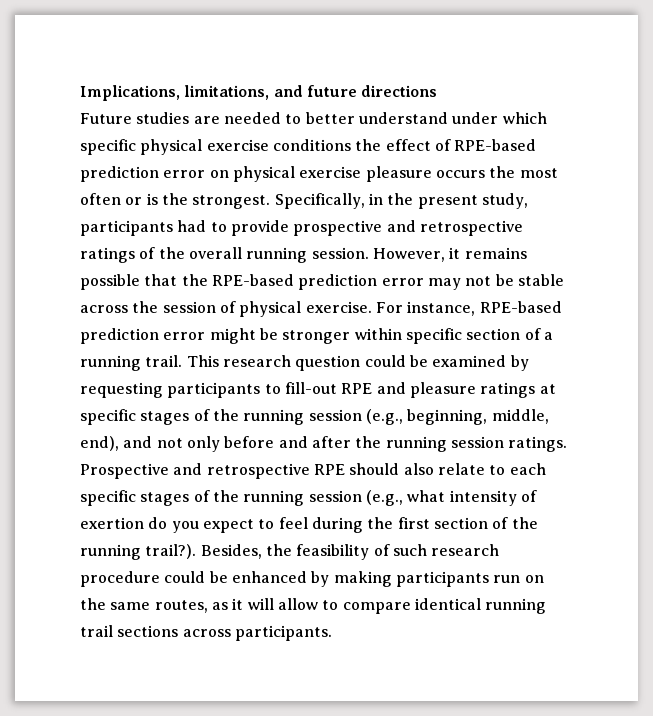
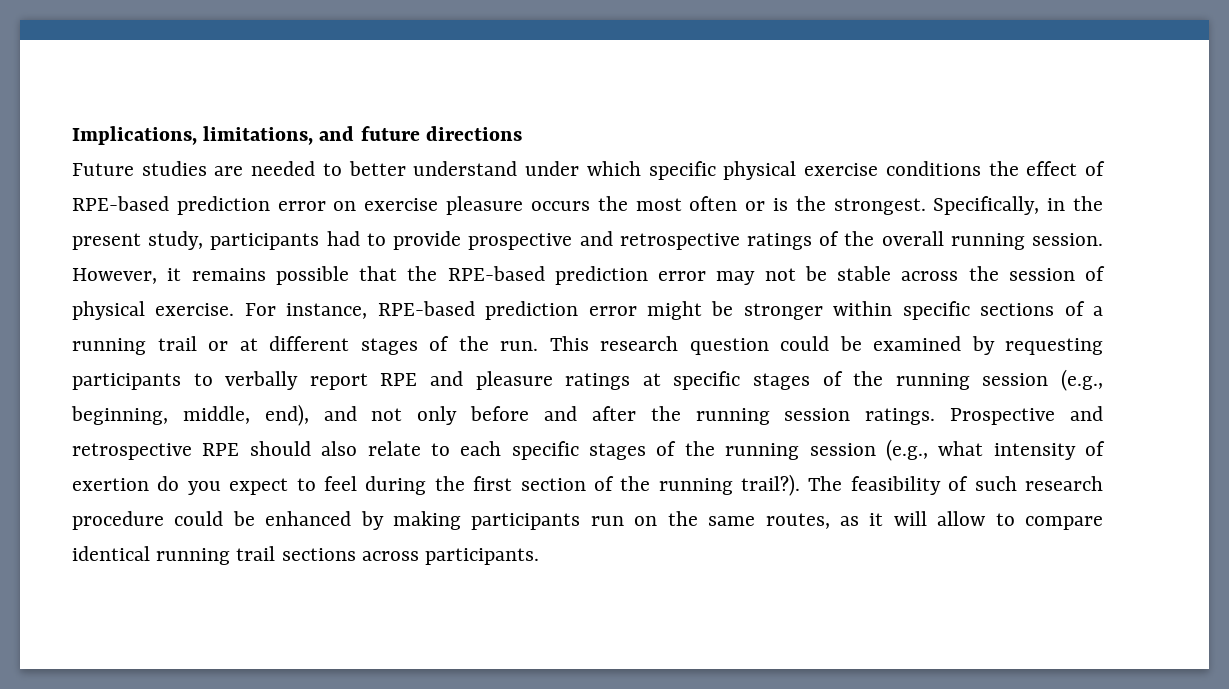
- Future studies are needed to better understand under which specific physical exercise conditions the effect of RPE-based prediction error on physical exercise pleasure occurs the most often or is the strongest.
+ Future studies are needed to better understand under which specific physical exercise conditions the effect of RPE-based prediction error on exercise pleasure occurs the most often or is the strongest.
- For instance, RPE-based prediction error might be stronger within specific section of a running trail.
+ For instance, RPE-based prediction error might be stronger within specific sections of a running trail or at different stages of the run.
- This research question could be examined by requesting participants to fill-out RPE and pleasure ratings at specific stages of the running session (e.g., beginning, middle, end), and not only before and after the running session ratings.
+ This research question could be examined by requesting participants to verbally report RPE and pleasure ratings at specific stages of the running session (e.g., beginning, middle, end), and not only before and after the running session ratings.
- Besides, the feasibility of such research procedure could be enhanced by making participants run on the same routes, as it will allow to compare identical running trail sections across participants.
+ The feasibility of such research procedure could be enhanced by making participants run on the same routes, as it will allow to compare identical running trail sections across participants.

